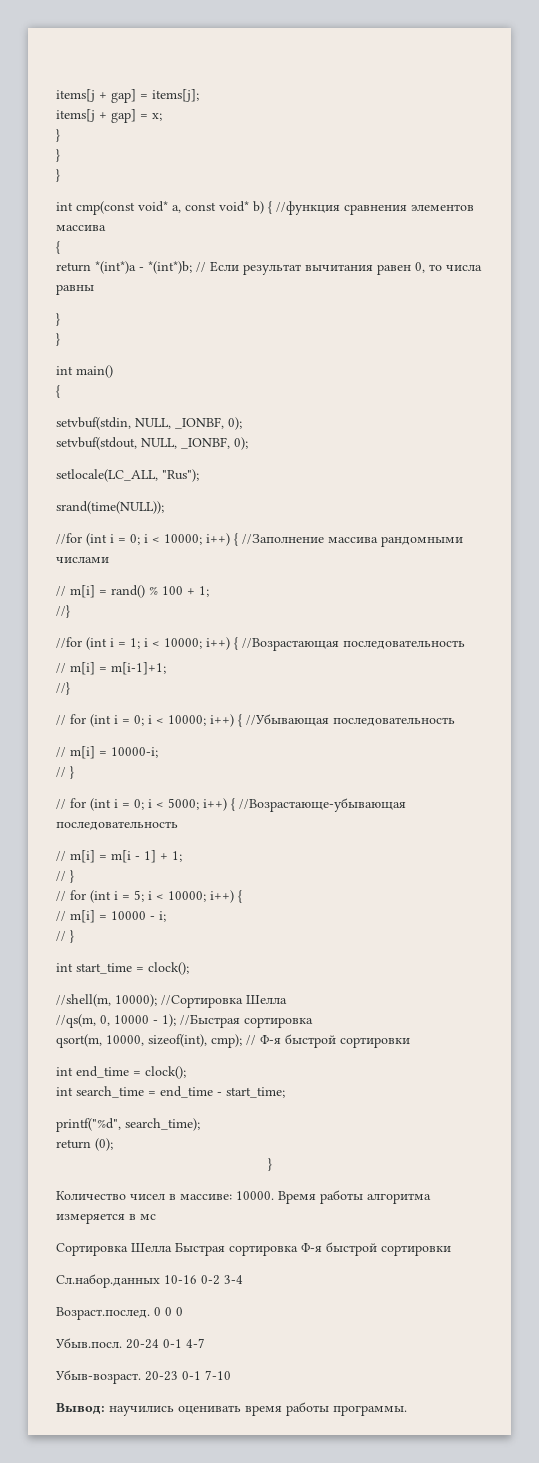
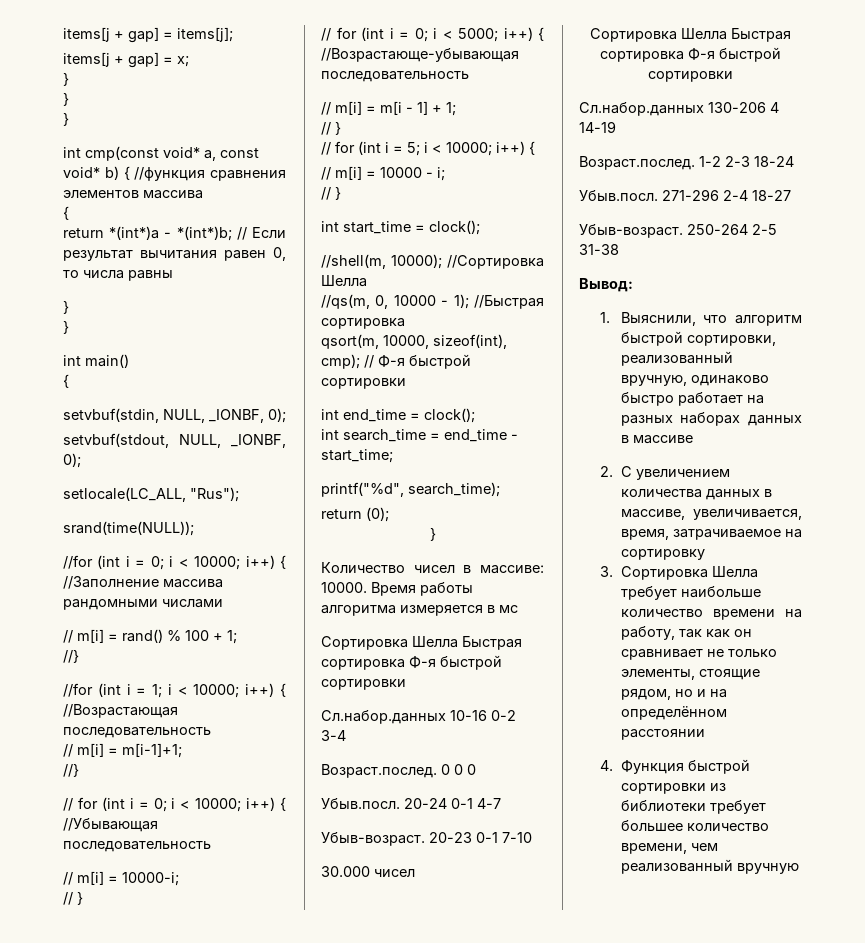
- Вывод: научились оценивать время работы программы.
+ 30.000 чисел
+ Сортировка Шелла Быстрая сортировка Ф-я быстрой сортировки
+ Сл.набор.данных 130-206 4 14-19
+ Возраст.послед. 1-2 2-3 18-24
+ Убыв.посл. 271-296 2-4 18-27
+ Убыв-возраст. 250-264 2-5 31-38
+ Вывод:
+ 1. Выяснили, что алгоритм быстрой сортировки, реализованный вручную, одинаково быстро работает на разных наборах данных в массиве
+ 2. С увеличением количества данных в массиве, увеличивается, время, затрачиваемое на сортировку
+ 3. Сортировка Шелла требует наибольше количество времени на работу, так как он сравнивает не только элементы, стоящие рядом, но и на определённом расстоянии
+ 4. Функция быстрой сортировки из библиотеки требует большее количество времени, чем реализованный вручную

